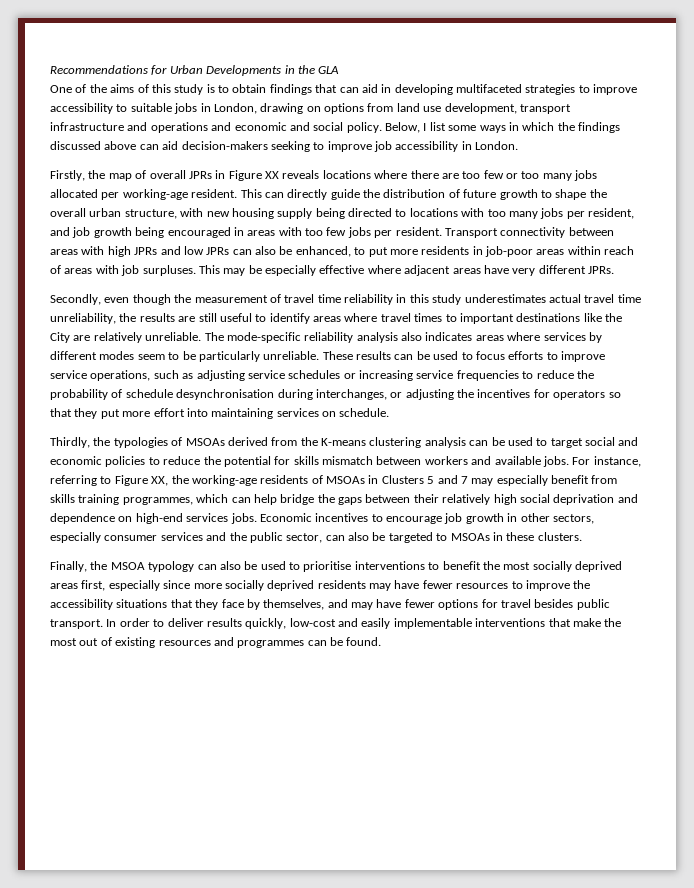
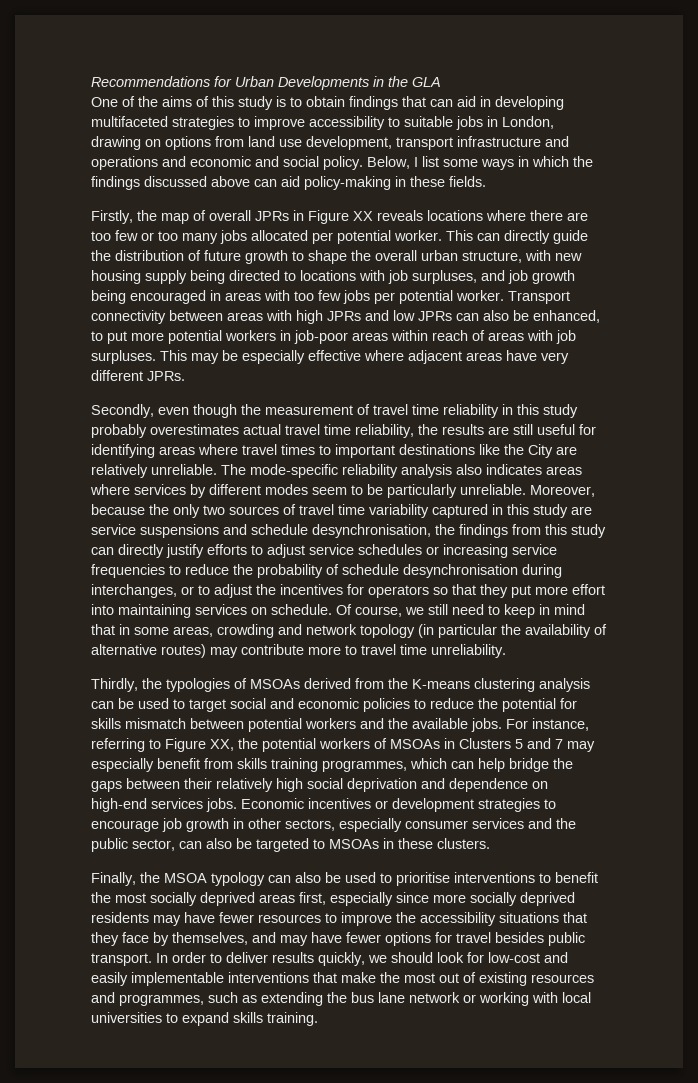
- Below, I list some ways in which the findings discussed above can aid decision-makers seeking to improve job accessibility in London.
+ Below, I list some ways in which the findings discussed above can aid policy-making in these fields.
- Firstly, the map of overall JPRs in Figure XX reveals locations where there are too few or too many jobs allocated per working-age resident.
+ Firstly, the map of overall JPRs in Figure XX reveals locations where there are too few or too many jobs allocated per potential worker.
- This can directly guide the distribution of future growth to shape the overall urban structure, with new housing supply being directed to locations with too many jobs per resident, and job growth being encouraged in areas with too few jobs per resident.
+ This can directly guide the distribution of future growth to shape the overall urban structure, with new housing supply being directed to locations with job surpluses, and job growth being encouraged in areas with too few jobs per potential worker.
- Transport connectivity between areas with high JPRs and low JPRs can also be enhanced, to put more residents in job-poor areas within reach of areas with job surpluses.
+ Transport connectivity between areas with high JPRs and low JPRs can also be enhanced, to put more potential workers in job-poor areas within reach of areas with job surpluses.
- Secondly, even though the measurement of travel time reliability in this study underestimates actual travel time unreliability, the results are still useful to identify areas where travel times to important destinations like the City are relatively unreliable.
+ Secondly, even though the measurement of travel time reliability in this study probably overestimates actual travel time reliability, the results are still useful for identifying areas where travel times to important destinations like the City are relatively unreliable.
- These results can be used to focus efforts to improve service operations, such as adjusting service schedules or increasing service frequencies to reduce the probability of schedule desynchronisation during interchanges, or adjusting the incentives for operators so that they put more effort into maintaining services on schedule.
+ Moreover, because the only two sources of travel time variability captured in this study are service suspensions and schedule desynchronisation, the findings from this study can directly justify efforts to adjust service schedules or increasing service frequencies to reduce the probability of schedule desynchronisation during interchanges, or to adjust the incentives for operators so that they put more effort into maintaining services on schedule. Of course, we still need to keep in mind that in some areas, crowding and network topology (in particular the availability of alternative routes) may contribute more to travel time unreliability.
- Thirdly, the typologies of MSOAs derived from the K-means clustering analysis can be used to target social and economic policies to reduce the potential for skills mismatch between workers and available jobs.
+ Thirdly, the typologies of MSOAs derived from the K-means clustering analysis can be used to target social and economic policies to reduce the potential for skills mismatch between potential workers and the available jobs.
- For instance, referring to Figure XX, the working-age residents of MSOAs in Clusters 5 and 7 may especially benefit from skills training programmes, which can help bridge the gaps between their relatively high social deprivation and dependence on high-end services jobs.
+ For instance, referring to Figure XX, the potential workers of MSOAs in Clusters 5 and 7 may especially benefit from skills training programmes, which can help bridge the gaps between their relatively high social deprivation and dependence on high-end services jobs.
- Economic incentives to encourage job growth in other sectors, especially consumer services and the public sector, can also be targeted to MSOAs in these clusters.
+ Economic incentives or development strategies to encourage job growth in other sectors, especially consumer services and the public sector, can also be targeted to MSOAs in these clusters.
- In order to deliver results quickly, low-cost and easily implementable interventions that make the most out of existing resources and programmes can be found.
+ In order to deliver results quickly, we should look for low-cost and easily implementable interventions that make the most out of existing resources and programmes, such as extending the bus lane network or working with local universities to expand skills training.

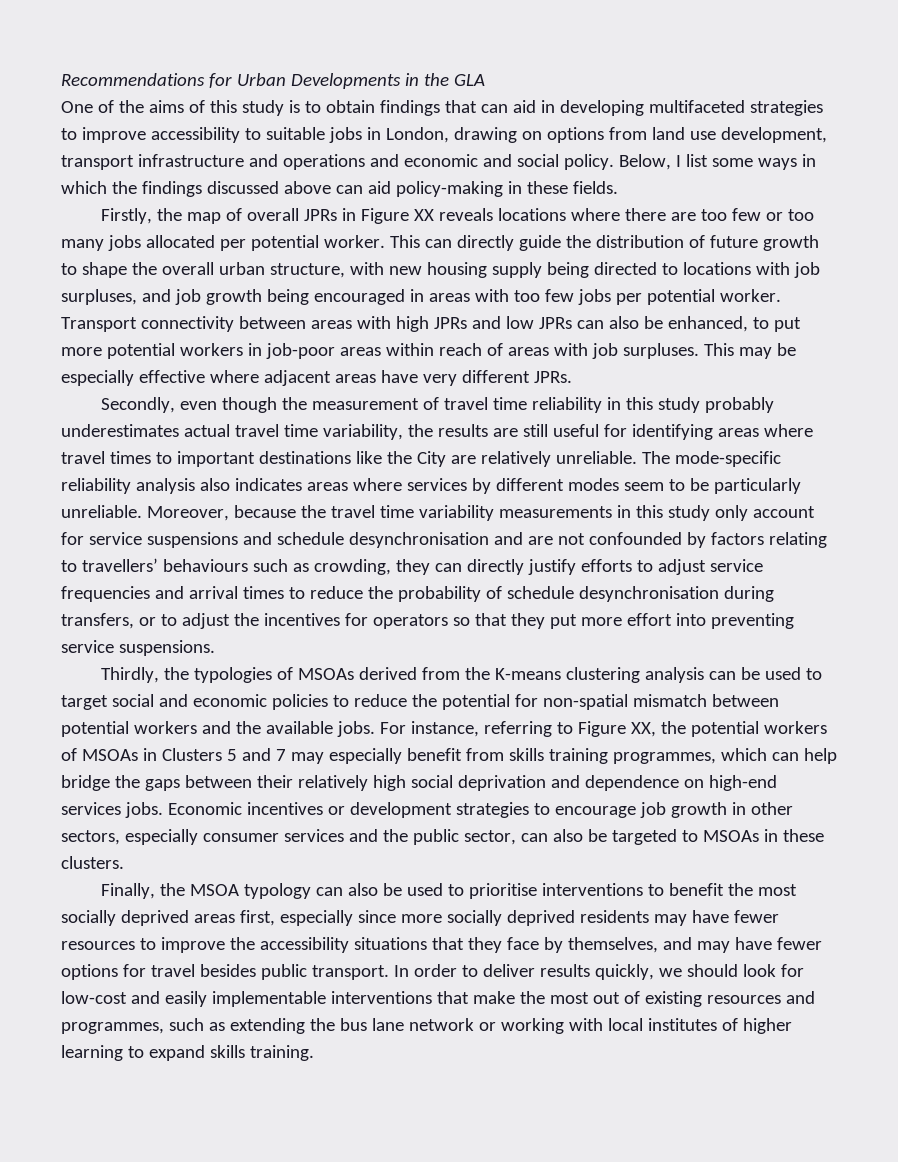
- Secondly, even though the measurement of travel time reliability in this study probably overestimates actual travel time reliability, the results are still useful for identifying areas where travel times to important destinations like the City are relatively unreliable.
+ Secondly, even though the measurement of travel time reliability in this study probably underestimates actual travel time variability, the results are still useful for identifying areas where travel times to important destinations like the City are relatively unreliable.
- Moreover, because the only two sources of travel time variability captured in this study are service suspensions and schedule desynchronisation, the findings from this study can directly justify efforts to adjust service schedules or increasing service frequencies to reduce the probability of schedule desynchronisation during interchanges, or to adjust the incentives for operators so that they put more effort into maintaining services on schedule. Of course, we still need to keep in mind that in some areas, crowding and network topology (in particular the availability of alternative routes) may contribute more to travel time unreliability.
+ Moreover, because the travel time variability measurements in this study only account for service suspensions and schedule desynchronisation and are not confounded by factors relating to travellers’ behaviours such as crowding, they can directly justify efforts to adjust service frequencies and arrival times to reduce the probability of schedule desynchronisation during transfers, or to adjust the incentives for operators so that they put more effort into preventing service suspensions.
- Thirdly, the typologies of MSOAs derived from the K-means clustering analysis can be used to target social and economic policies to reduce the potential for skills mismatch between potential workers and the available jobs.
+ Thirdly, the typologies of MSOAs derived from the K-means clustering analysis can be used to target social and economic policies to reduce the potential for non-spatial mismatch between potential workers and the available jobs.
- In order to deliver results quickly, we should look for low-cost and easily implementable interventions that make the most out of existing resources and programmes, such as extending the bus lane network or working with local universities to expand skills training.
+ In order to deliver results quickly, we should look for low-cost and easily implementable interventions that make the most out of existing resources and programmes, such as extending the bus lane network or working with local institutes of higher learning to expand skills training.

